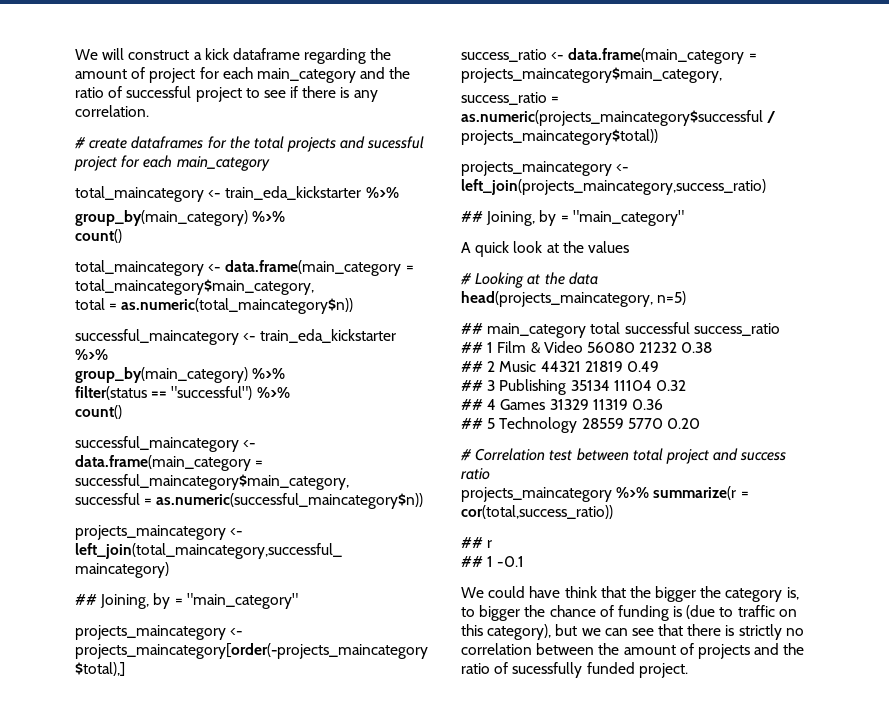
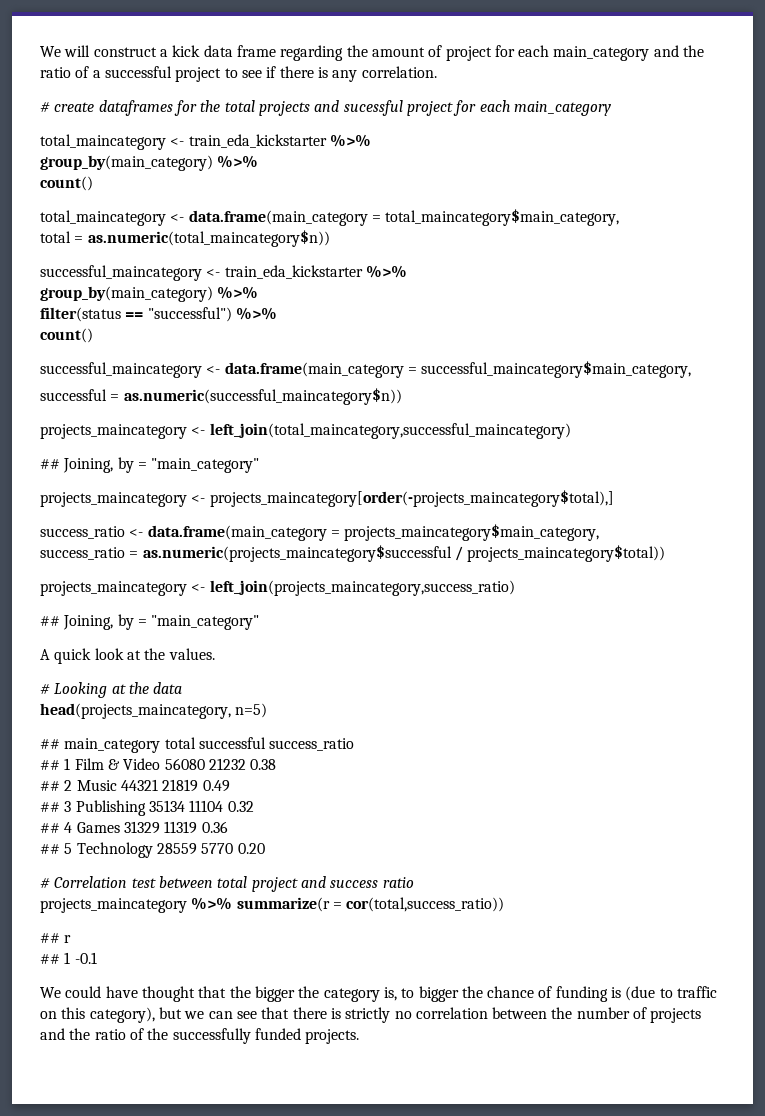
- We will construct a kick dataframe regarding the amount of project for each main_category and the ratio of successful project to see if there is any correlation.
+ We will construct a kick data frame regarding the amount of project for each main_category and the ratio of a successful project to see if there is any correlation.
- A quick look at the values
+ A quick look at the values.
- We could have think that the bigger the category is, to bigger the chance of funding is (due to traffic on this category), but we can see that there is strictly no correlation between the amount of projects and the ratio of sucessfully funded project.
+ We could have thought that the bigger the category is, to bigger the chance of funding is (due to traffic on this category), but we can see that there is strictly no correlation between the number of projects and the ratio of the successfully funded projects.

